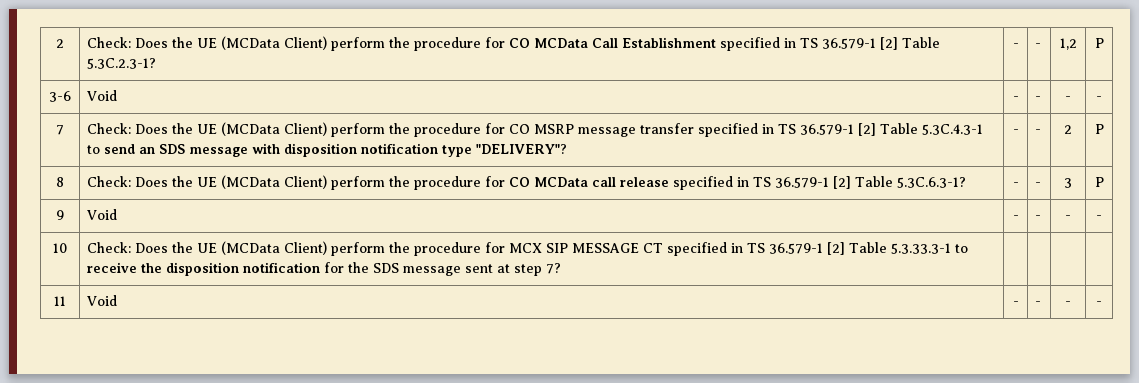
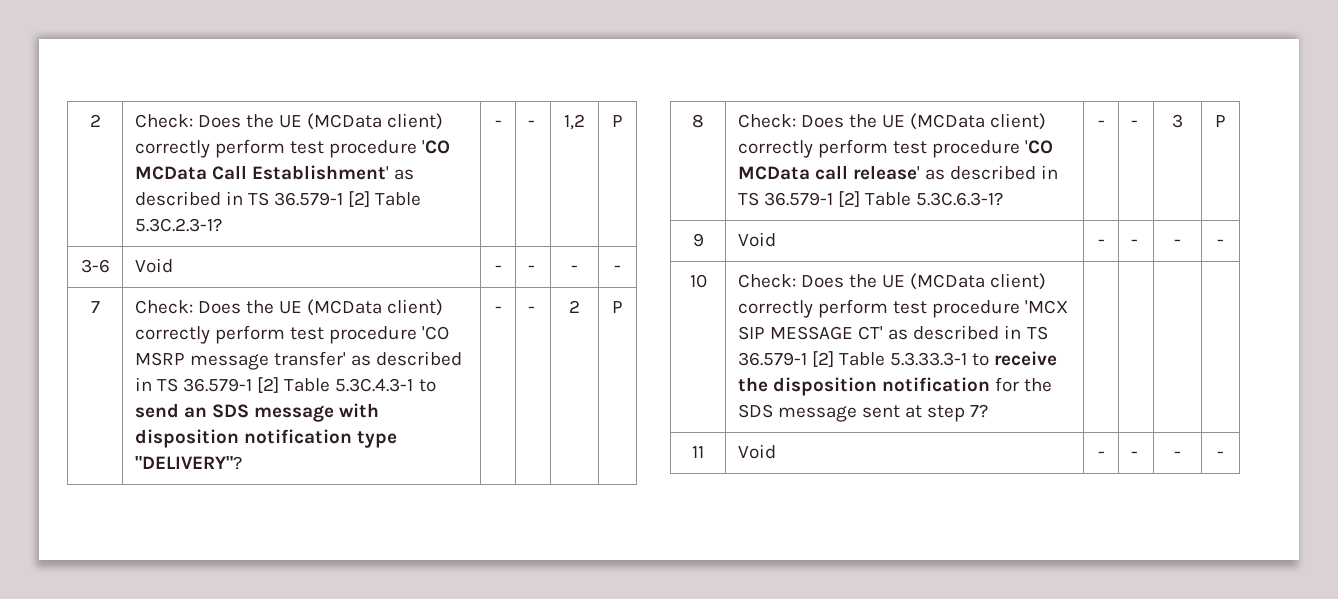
- 2 | Check: Does the UE (MCData Client) perform the procedure for CO MCData Call Establishment specified in TS 36.579-1 [2] Table 5.3C.2.3-1? | - | - | 1,2 | P
+ 2 | Check: Does the UE (MCData client) correctly perform test procedure 'CO MCData Call Establishment' as described in TS 36.579-1 [2] Table 5.3C.2.3-1? | - | - | 1,2 | P
- 7 | Check: Does the UE (MCData Client) perform the procedure for CO MSRP message transfer specified in TS 36.579-1 [2] Table 5.3C.4.3-1 to send an SDS message with disposition notification type "DELIVERY"? | - | - | 2 | P
+ 7 | Check: Does the UE (MCData client) correctly perform test procedure 'CO MSRP message transfer' as described in TS 36.579-1 [2] Table 5.3C.4.3-1 to send an SDS message with disposition notification type "DELIVERY"? | - | - | 2 | P
- 8 | Check: Does the UE (MCData Client) perform the procedure for CO MCData call release specified in TS 36.579-1 [2] Table 5.3C.6.3-1? | - | - | 3 | P
+ 8 | Check: Does the UE (MCData client) correctly perform test procedure 'CO MCData call release' as described in TS 36.579-1 [2] Table 5.3C.6.3-1? | - | - | 3 | P
- 10 | Check: Does the UE (MCData Client) perform the procedure for MCX SIP MESSAGE CT specified in TS 36.579-1 [2] Table 5.3.33.3-1 to receive the disposition notification for the SDS message sent at step 7? | | | |
+ 10 | Check: Does the UE (MCData client) correctly perform test procedure 'MCX SIP MESSAGE CT' as described in TS 36.579-1 [2] Table 5.3.33.3-1 to receive the disposition notification for the SDS message sent at step 7? | | | |

